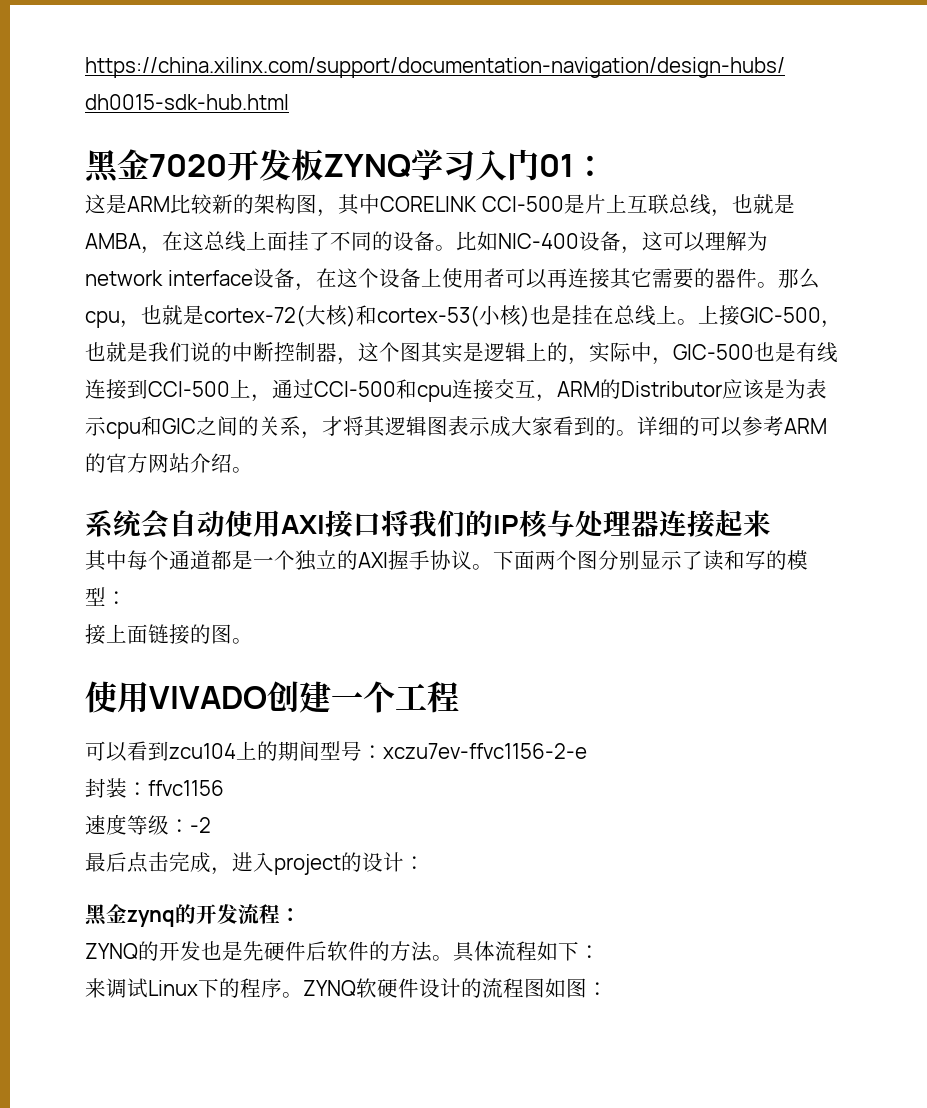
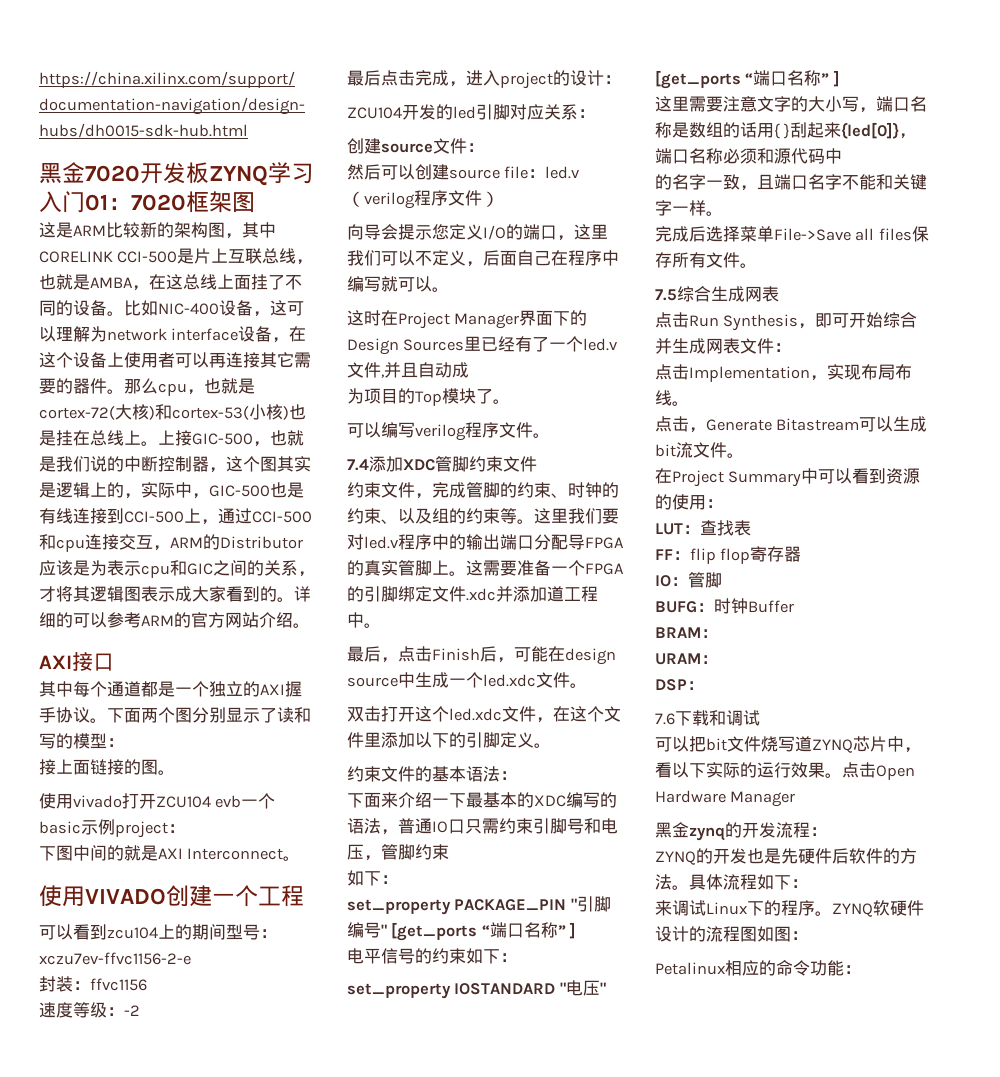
- 黑金7020开发板ZYNQ学习入门01：
+ 黑金7020开发板ZYNQ学习入门01：7020框架图
- 系统会自动使用AXI接口将我们的IP核与处理器连接起来
+ AXI接口
+ 使用vivado打开ZCU104 evb一个basic示例project：
+ 下图中间的就是AXI Interconnect。
+ ZCU104开发的led引脚对应关系：
+ 创建source文件：
+ 然后可以创建source file：led.v（verilog程序文件）
+ 向导会提示您定义I/O的端口，这里我们可以不定义，后面自己在程序中编写就可以。
+ 这时在Project Manager界面下的Design Sources里已经有了一个led.v文件,并且自动成
+ 为项目的Top模块了。
+ 可以编写verilog程序文件。
+ 7.4添加XDC管脚约束文件
+ 约束文件，完成管脚的约束、时钟的约束、以及组的约束等。这里我们要对led.v程序中的输出端口分配导FPGA的真实管脚上。这需要准备一个FPGA的引脚绑定文件.xdc并添加道工程中。
+ 最后，点击Finish后，可能在design source中生成一个led.xdc文件。
+ 双击打开这个led.xdc文件，在这个文件里添加以下的引脚定义。
+ 约束文件的基本语法：
+ 下面来介绍一下最基本的XDC编写的语法，普通IO口只需约束引脚号和电压，管脚约束
+ 如下：
+ set_property PACKAGE_PIN "引脚编号" [get_ports “端口名称” ]
+ 电平信号的约束如下：
+ set_property IOSTANDARD "电压" [get_ports “端口名称” ]
+ 这里需要注意文字的大小写，端口名称是数组的话用{ }刮起来{led[0]}，端口名称必须和源代码中
+ 的名字一致，且端口名字不能和关键字一样。
+ 完成后选择菜单File->Save all files保存所有文件。
+ 7.5综合生成网表
+ 点击Run Synthesis，即可开始综合并生成网表文件：
+ 点击Implementation，实现布局布线。
+ 点击，Generate Bitastream可以生成bit流文件。
+ 在Project Summary中可以看到资源的使用：
+ LUT：查找表
+ FF：flip flop寄存器
+ IO：管脚
+ BUFG：时钟Buffer
+ BRAM：
+ URAM：
+ DSP：
+ 7.6下载和调试
+ 可以把bit文件烧写道ZYNQ芯片中，看以下实际的运行效果。点击Open Hardware Manager
+ Petalinux相应的命令功能：

